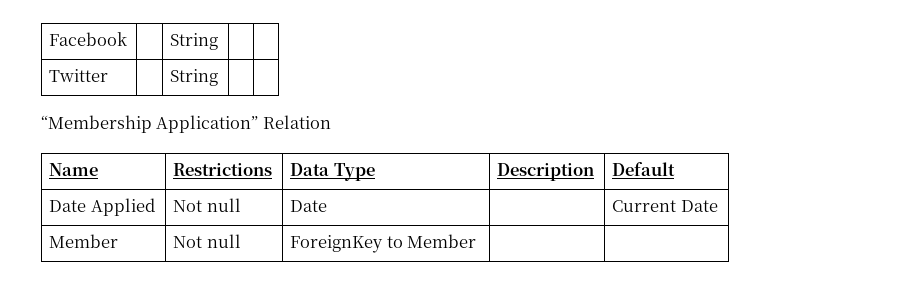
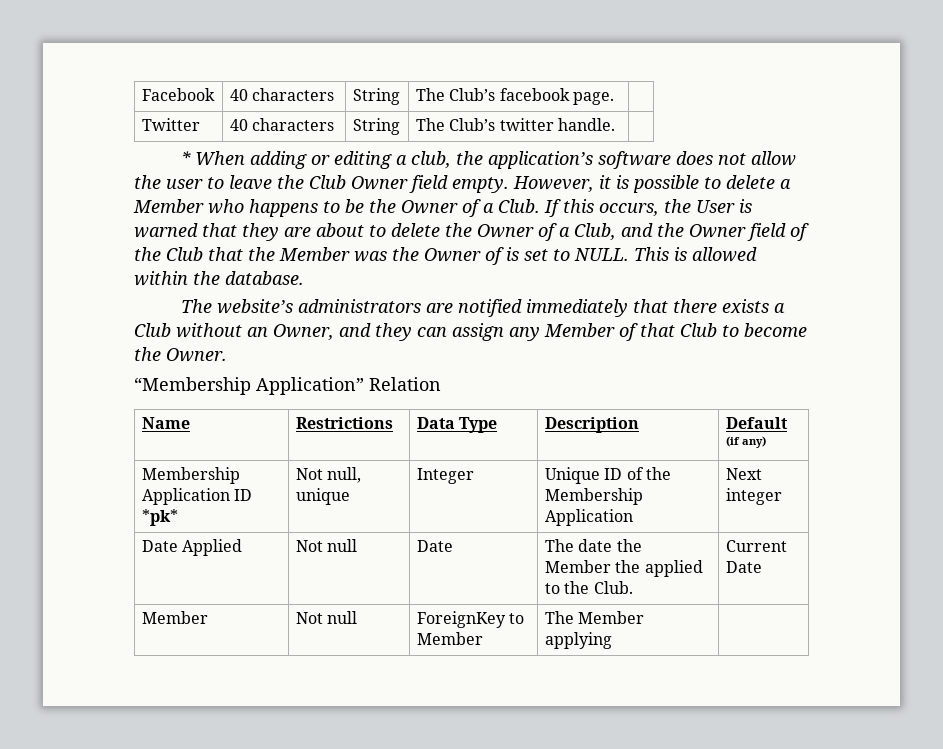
- Facebook | | String | |
+ Facebook | 40 characters | String | The Club’s facebook page. |
- Twitter | | String | |
+ Twitter | 40 characters | String | The Club’s twitter handle. |
+ * When adding or editing a club, the application’s software does not allow the user to leave the Club Owner field empty. However, it is possible to delete a Member who happens to be the Owner of a Club. If this occurs, the User is warned that they are about to delete the Owner of a Club, and the Owner field of the Club that the Member was the Owner of is set to NULL. This is allowed within the database.
+ The website’s administrators are notified immediately that there exists a Club without an Owner, and they can assign any Member of that Club to become the Owner.
- Name | Restrictions | Data Type | Description | Default
+ Name | Restrictions | Data Type | Description | Default (if any)
+ Membership Application ID *pk* | Not null, unique | Integer | Unique ID of the Membership Application | Next integer
- Date Applied | Not null | Date | | Current Date
+ Date Applied | Not null | Date | The date the Member the applied to the Club. | Current Date
- Member | Not null | ForeignKey to Member | |
+ Member | Not null | ForeignKey to Member | The Member applying |

